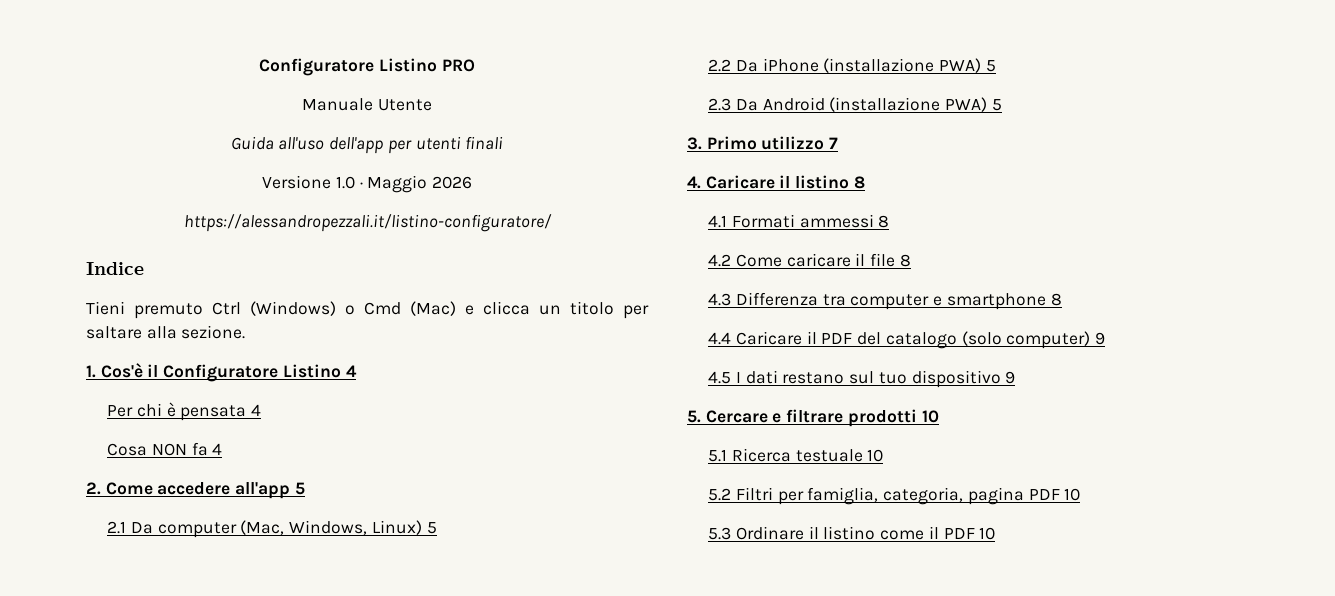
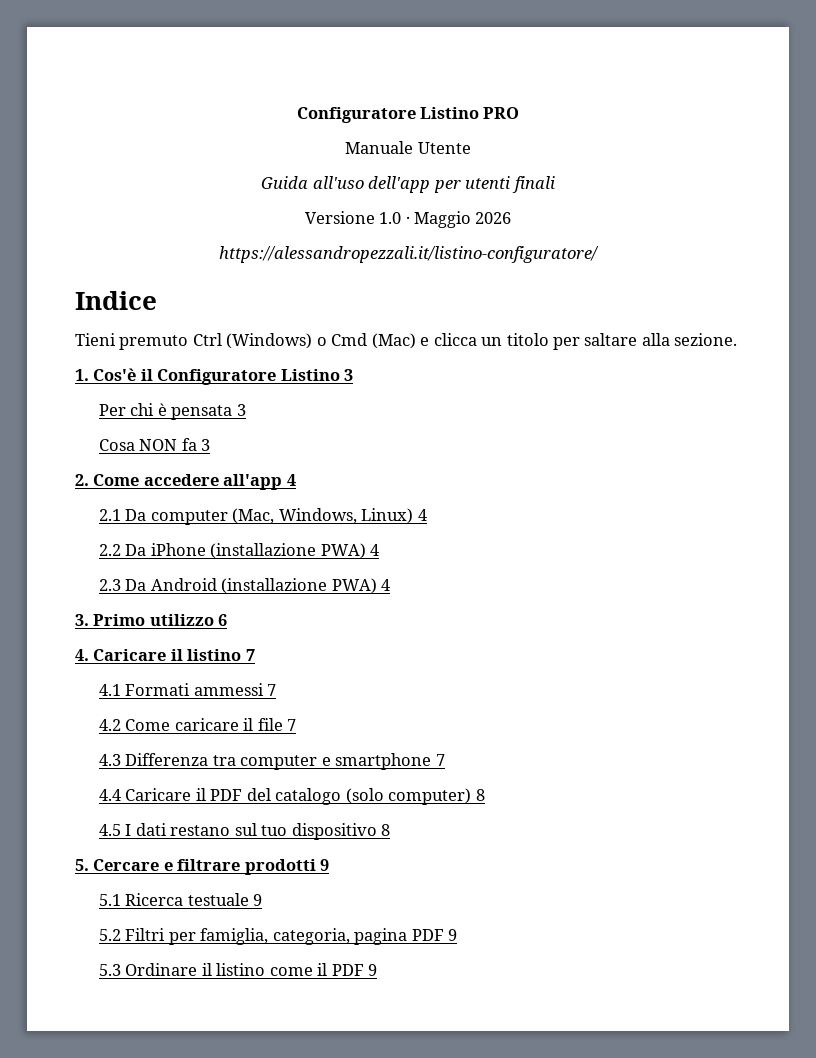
- 1. Cos'è il Configuratore Listino 4
+ 1. Cos'è il Configuratore Listino 3
- Per chi è pensata 4
+ Per chi è pensata 3
- Cosa NON fa 4
+ Cosa NON fa 3
- 2. Come accedere all'app 5
+ 2. Come accedere all'app 4
- 2.1 Da computer (Mac, Windows, Linux) 5
+ 2.1 Da computer (Mac, Windows, Linux) 4
- 2.2 Da iPhone (installazione PWA) 5
+ 2.2 Da iPhone (installazione PWA) 4
- 2.3 Da Android (installazione PWA) 5
+ 2.3 Da Android (installazione PWA) 4
- 3. Primo utilizzo 7
+ 3. Primo utilizzo 6
- 4. Caricare il listino 8
+ 4. Caricare il listino 7
- 4.1 Formati ammessi 8
+ 4.1 Formati ammessi 7
- 4.2 Come caricare il file 8
+ 4.2 Come caricare il file 7
- 4.3 Differenza tra computer e smartphone 8
+ 4.3 Differenza tra computer e smartphone 7
- 4.4 Caricare il PDF del catalogo (solo computer) 9
+ 4.4 Caricare il PDF del catalogo (solo computer) 8
- 4.5 I dati restano sul tuo dispositivo 9
+ 4.5 I dati restano sul tuo dispositivo 8
- 5. Cercare e filtrare prodotti 10
+ 5. Cercare e filtrare prodotti 9
- 5.1 Ricerca testuale 10
+ 5.1 Ricerca testuale 9
- 5.2 Filtri per famiglia, categoria, pagina PDF 10
+ 5.2 Filtri per famiglia, categoria, pagina PDF 9
- 5.3 Ordinare il listino come il PDF 10
+ 5.3 Ordinare il listino come il PDF 9

